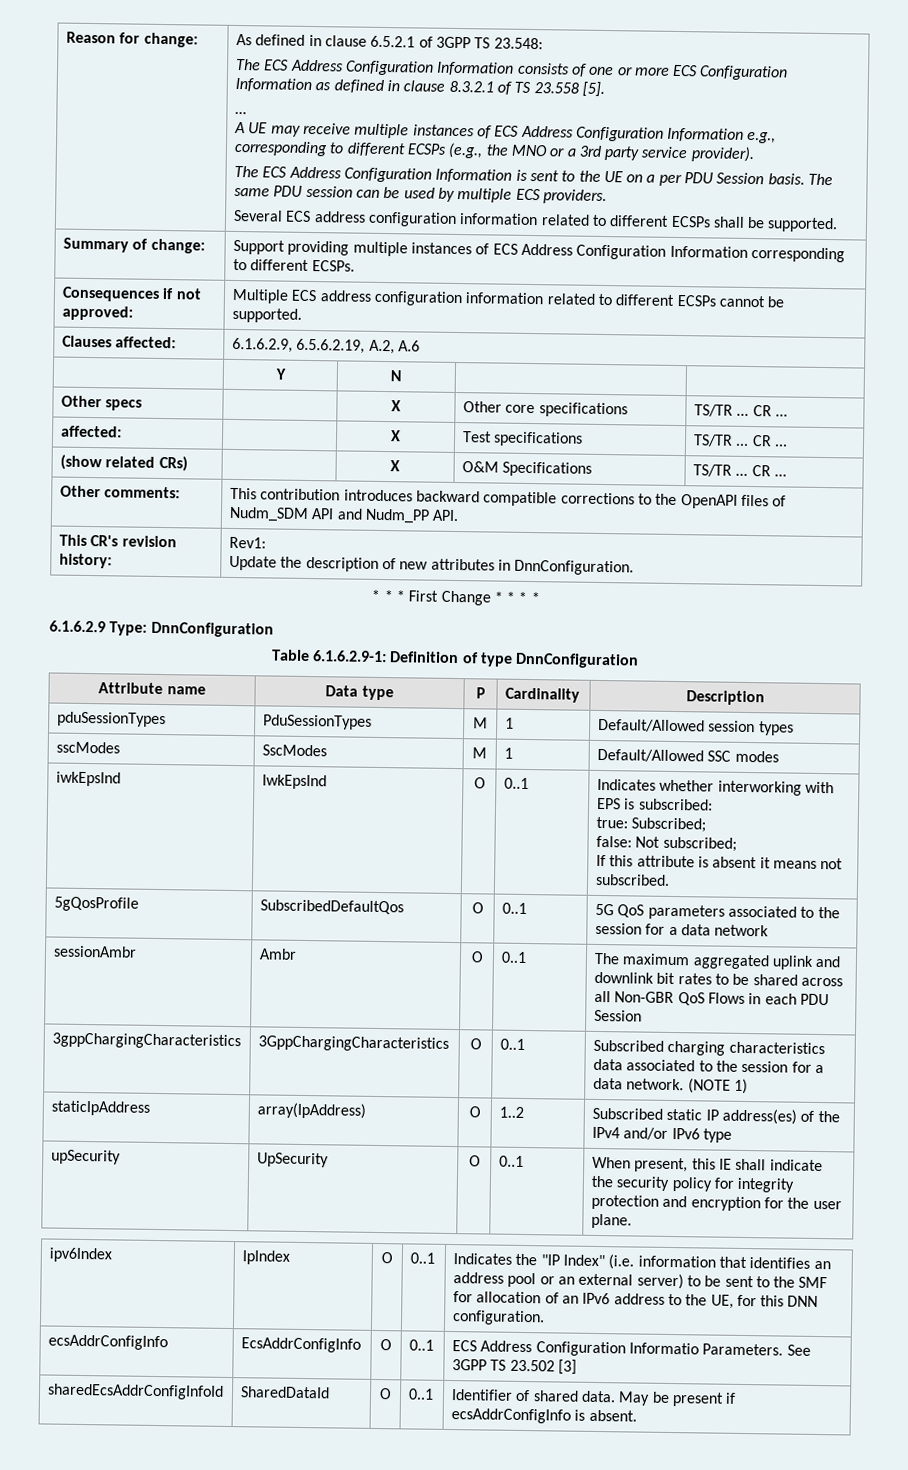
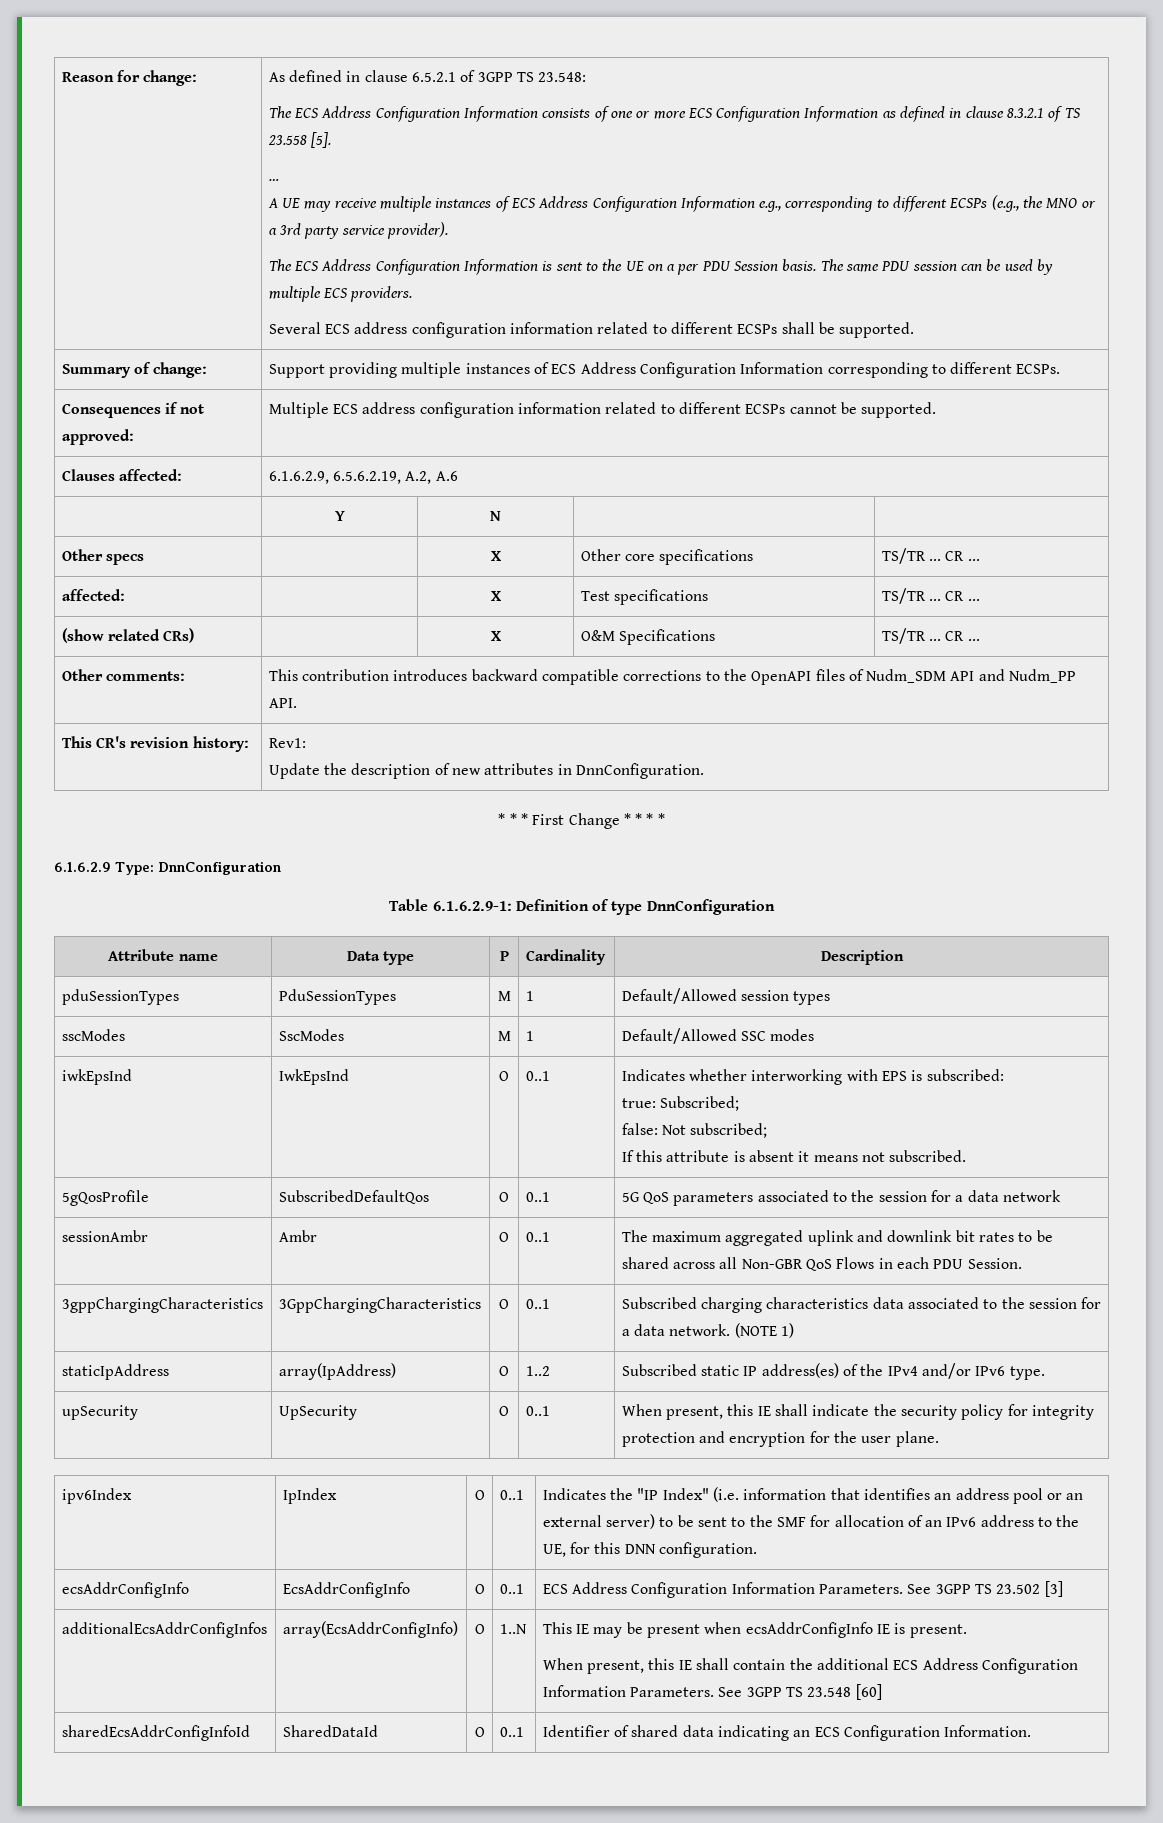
- sessionAmbr | Ambr | O | 0..1 | The maximum aggregated uplink and downlink bit rates to be shared across all Non-GBR QoS Flows in each PDU Session
+ sessionAmbr | Ambr | O | 0..1 | The maximum aggregated uplink and downlink bit rates to be shared across all Non-GBR QoS Flows in each PDU Session.
- staticIpAddress | array(IpAddress) | O | 1..2 | Subscribed static IP address(es) of the IPv4 and/or IPv6 type
+ staticIpAddress | array(IpAddress) | O | 1..2 | Subscribed static IP address(es) of the IPv4 and/or IPv6 type.
- ecsAddrConfigInfo | EcsAddrConfigInfo | O | 0..1 | ECS Address Configuration Informatio Parameters. See 3GPP TS 23.502 [3]
+ ecsAddrConfigInfo | EcsAddrConfigInfo | O | 0..1 | ECS Address Configuration Information Parameters. See 3GPP TS 23.502 [3]
+ additionalEcsAddrConfigInfos | array(EcsAddrConfigInfo) | O | 1..N | This IE may be present when ecsAddrConfigInfo IE is present.
+ When present, this IE shall contain the additional ECS Address Configuration Information Parameters. See 3GPP TS 23.548 [60]
- sharedEcsAddrConfigInfoId | SharedDataId | O | 0..1 | Identifier of shared data. May be present if ecsAddrConfigInfo is absent.
+ sharedEcsAddrConfigInfoId | SharedDataId | O | 0..1 | Identifier of shared data indicating an ECS Configuration Information.

